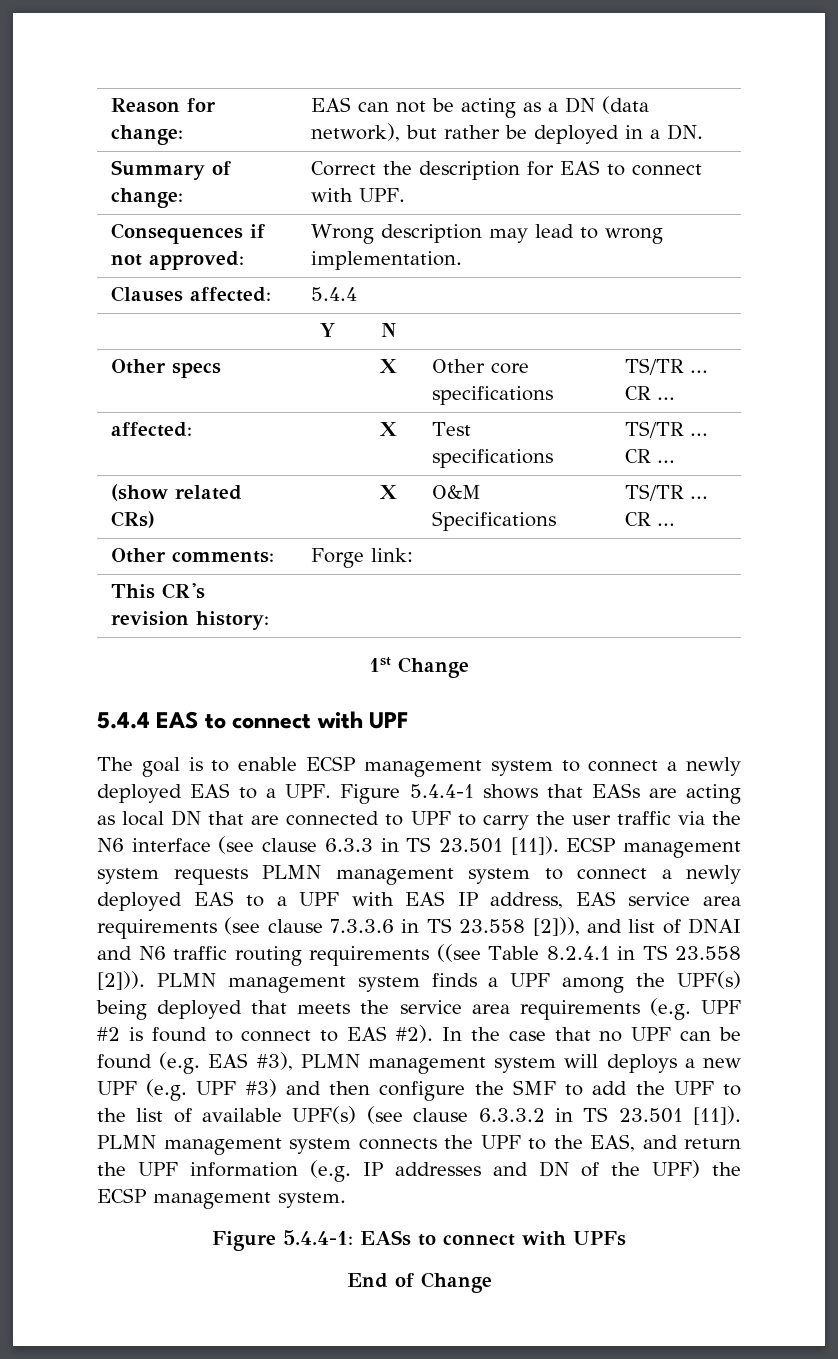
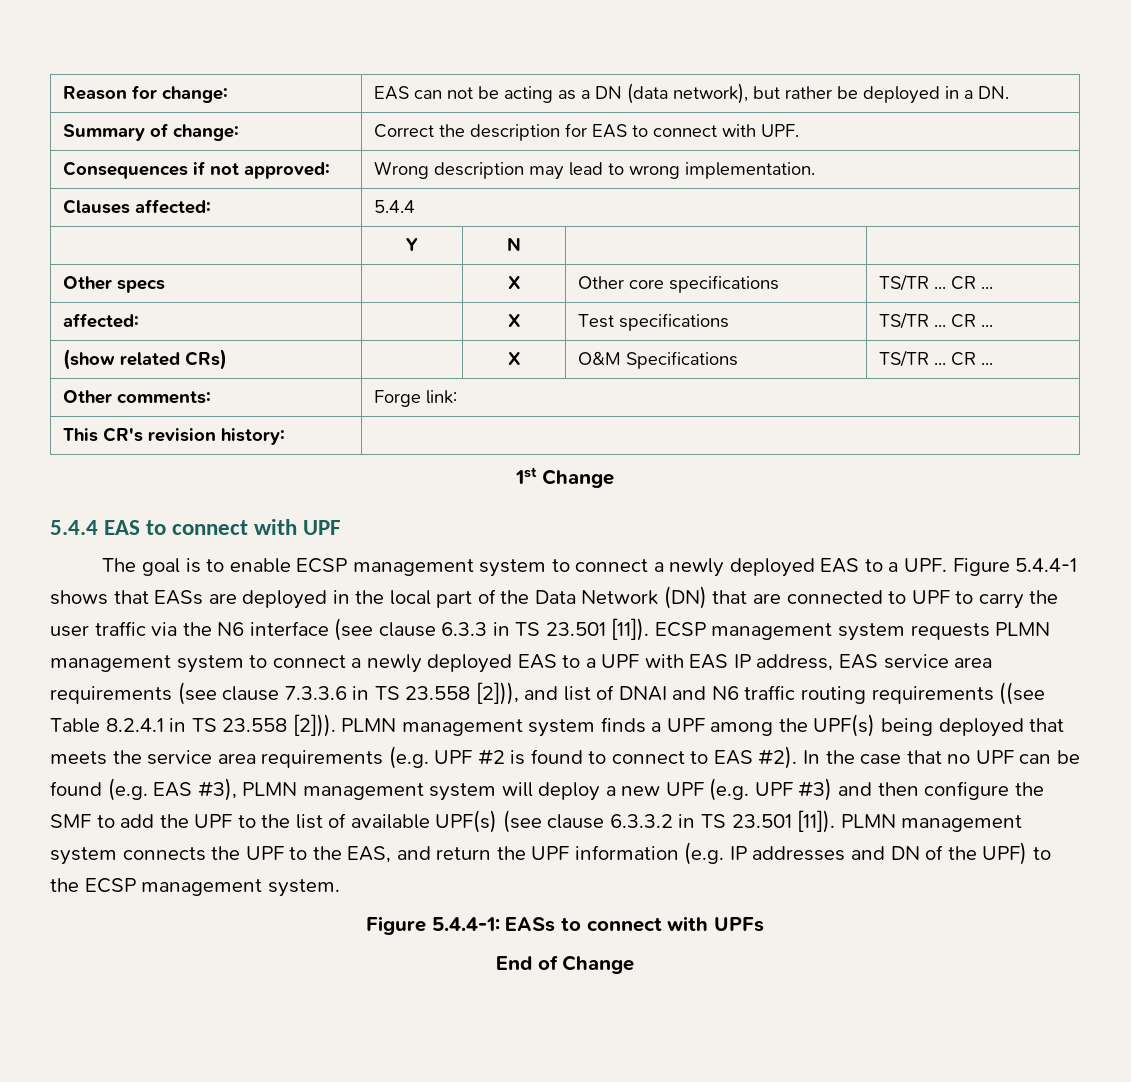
- The goal is to enable ECSP management system to connect a newly deployed EAS to a UPF. Figure 5.4.4-1 shows that EASs are acting as local DN that are connected to UPF to carry the user traffic via the N6 interface (see clause 6.3.3 in TS 23.501 [11]).
+ The goal is to enable ECSP management system to connect a newly deployed EAS to a UPF. Figure 5.4.4-1 shows that EASs are deployed in the local part of the Data Network (DN) that are connected to UPF to carry the user traffic via the N6 interface (see clause 6.3.3 in TS 23.501 [11]).
- In the case that no UPF can be found (e.g. EAS #3), PLMN management system will deploys a new UPF (e.g. UPF #3) and then configure the SMF to add the UPF to the list of available UPF(s) (see clause 6.3.3.2 in TS 23.501 [11]).
+ In the case that no UPF can be found (e.g. EAS #3), PLMN management system will deploy a new UPF (e.g. UPF #3) and then configure the SMF to add the UPF to the list of available UPF(s) (see clause 6.3.3.2 in TS 23.501 [11]).
- PLMN management system connects the UPF to the EAS, and return the UPF information (e.g. IP addresses and DN of the UPF) the ECSP management system.
+ PLMN management system connects the UPF to the EAS, and return the UPF information (e.g. IP addresses and DN of the UPF) to the ECSP management system.

